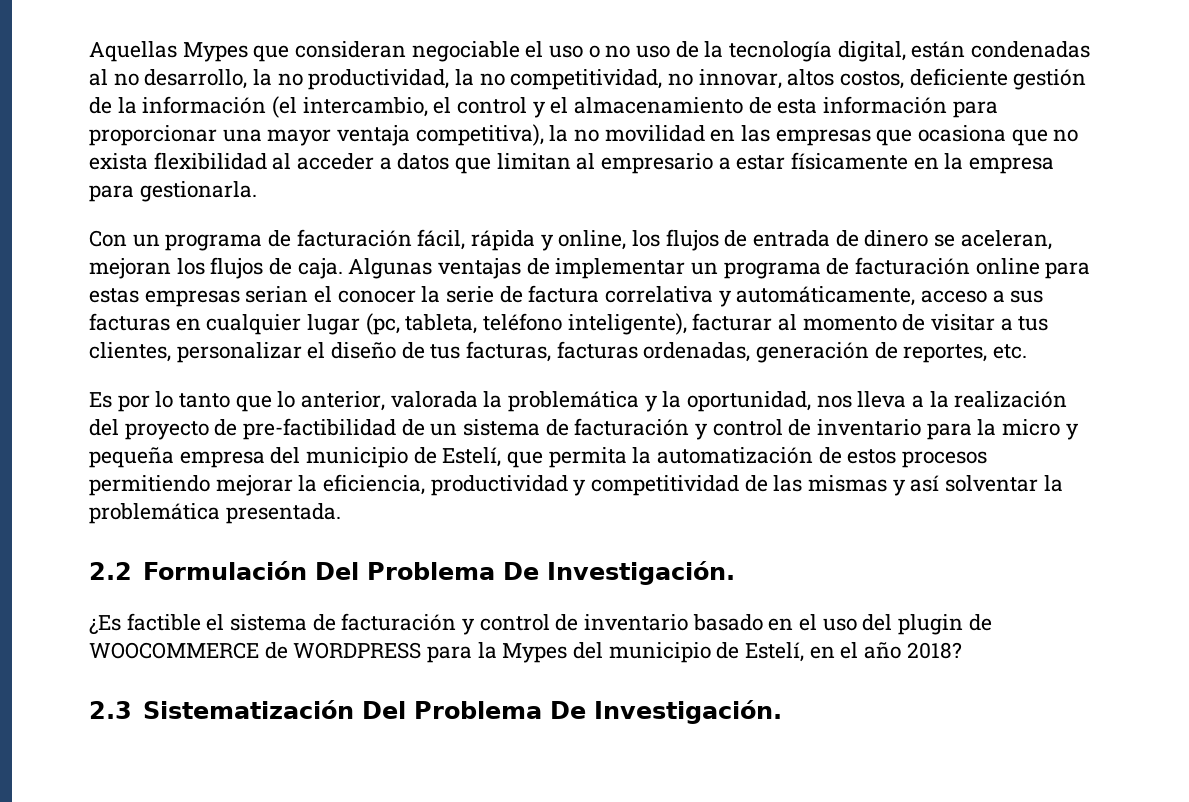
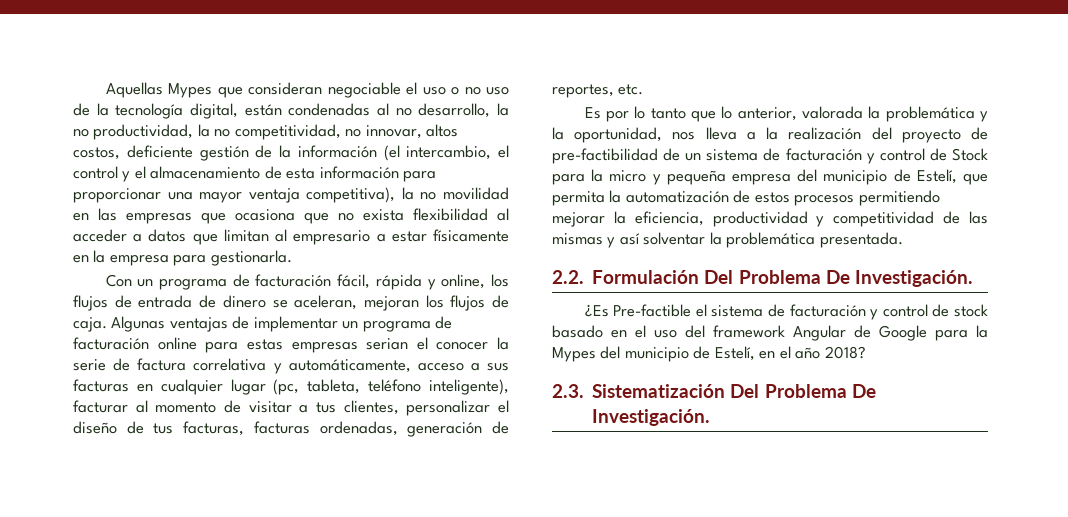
- Es por lo tanto que lo anterior, valorada la problemática y la oportunidad, nos lleva a la realización del proyecto de pre-factibilidad de un sistema de facturación y control de inventario para la micro y pequeña empresa del municipio de Estelí, que permita la automatización de estos procesos permitiendo mejorar la eficiencia, productividad y competitividad de las mismas y así solventar la problemática presentada.
+ Es por lo tanto que lo anterior, valorada la problemática y la oportunidad, nos lleva a la realización del proyecto de pre-factibilidad de un sistema de facturación y control de Stock para la micro y pequeña empresa del municipio de Estelí, que permita la automatización de estos procesos permitiendo mejorar la eficiencia, productividad y competitividad de las mismas y así solventar la problemática presentada.
- 2.2 Formulación Del Problema De Investigación.
+ 2.2. Formulación Del Problema De Investigación.
- ¿Es factible el sistema de facturación y control de inventario basado en el uso del plugin de WOOCOMMERCE de WORDPRESS para la Mypes del municipio de Estelí, en el año 2018?
+ ¿Es Pre-factible el sistema de facturación y control de stock basado en el uso del framework Angular de Google para la Mypes del municipio de Estelí, en el año 2018?
- 2.3 Sistematización Del Problema De Investigación.
+ 2.3. Sistematización Del Problema De Investigación.

